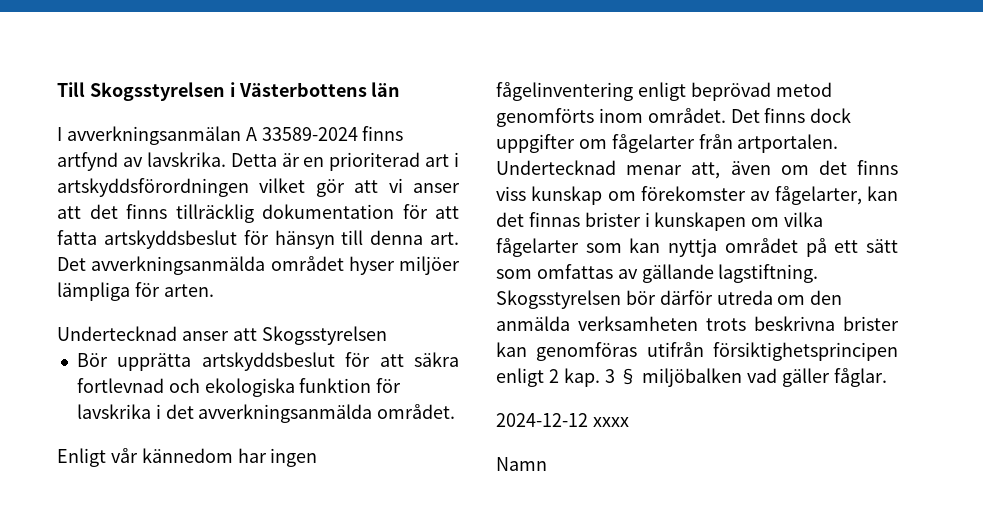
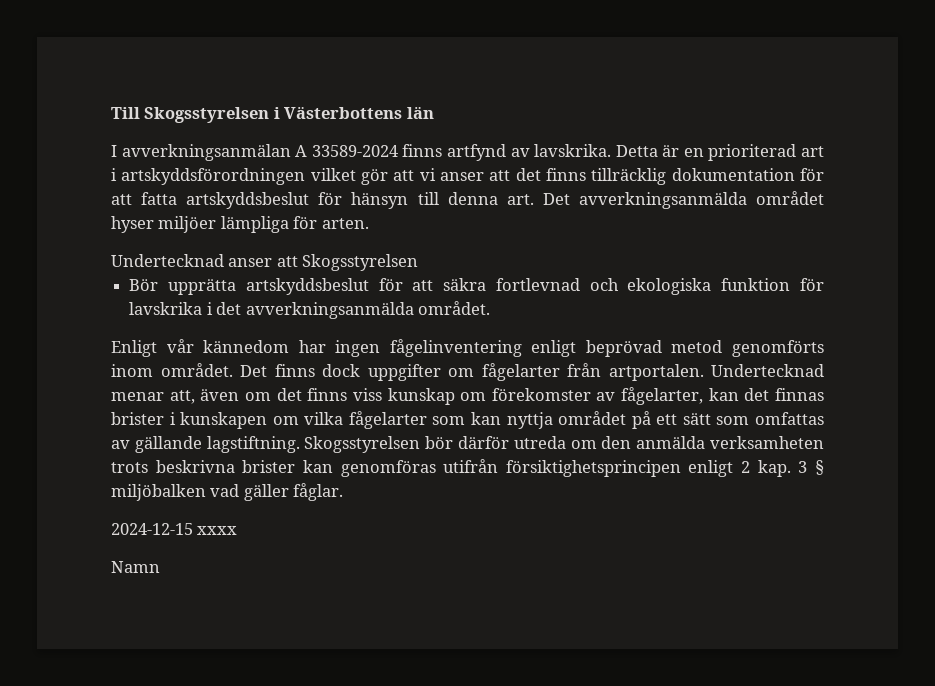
- 2024-12-12 xxxx
+ 2024-12-15 xxxx

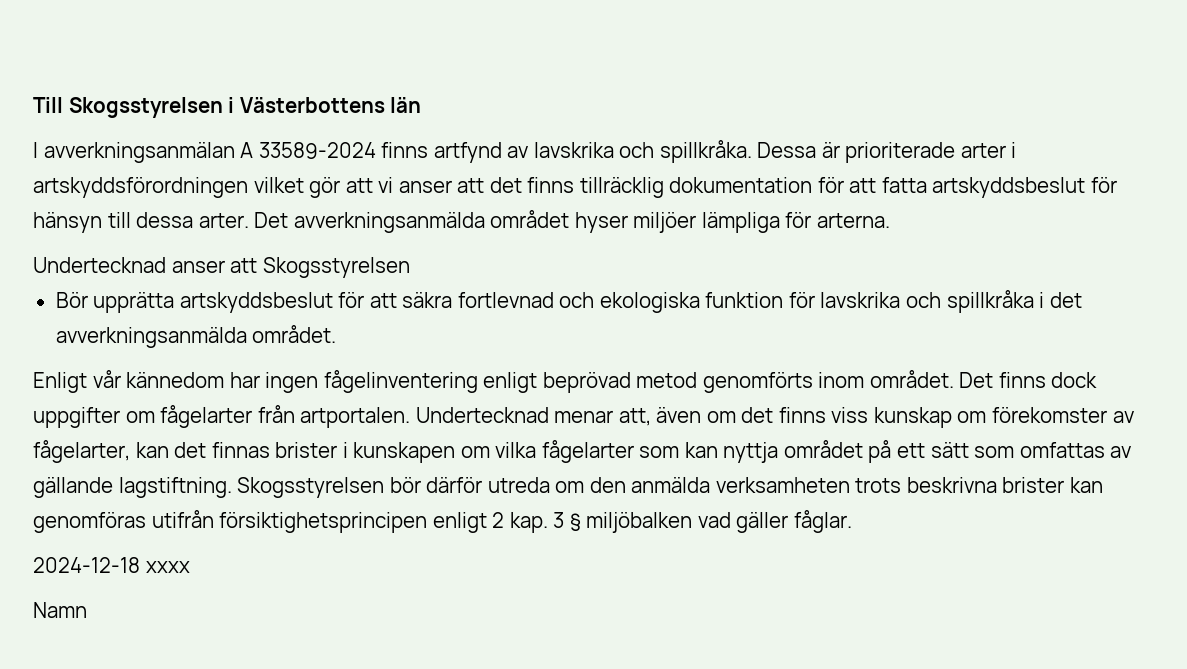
- I avverkningsanmälan A 33589-2024 finns artfynd av lavskrika. Detta är en prioriterad art i artskyddsförordningen vilket gör att vi anser att det finns tillräcklig dokumentation för att fatta artskyddsbeslut för hänsyn till denna art. Det avverkningsanmälda området hyser miljöer lämpliga för arten.
+ I avverkningsanmälan A 33589-2024 finns artfynd av lavskrika och spillkråka. Dessa är prioriterade arter i artskyddsförordningen vilket gör att vi anser att det finns tillräcklig dokumentation för att fatta artskyddsbeslut för hänsyn till dessa arter. Det avverkningsanmälda området hyser miljöer lämpliga för arterna.
- Bör upprätta artskyddsbeslut för att säkra fortlevnad och ekologiska funktion för lavskrika i det avverkningsanmälda området.
+ Bör upprätta artskyddsbeslut för att säkra fortlevnad och ekologiska funktion för lavskrika och spillkråka i det avverkningsanmälda området.
- 2024-12-15 xxxx
+ 2024-12-18 xxxx

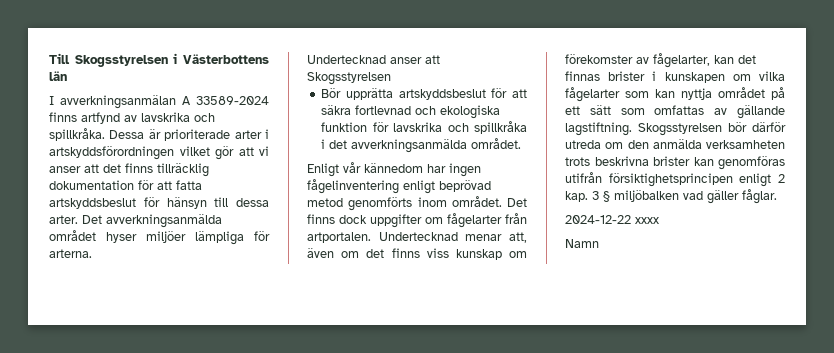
- 2024-12-18 xxxx
+ 2024-12-22 xxxx

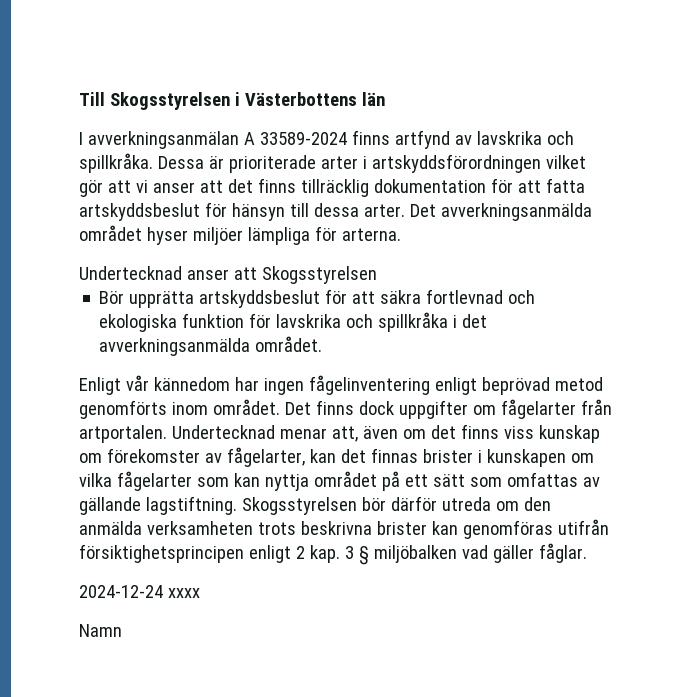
- 2024-12-22 xxxx
+ 2024-12-24 xxxx

